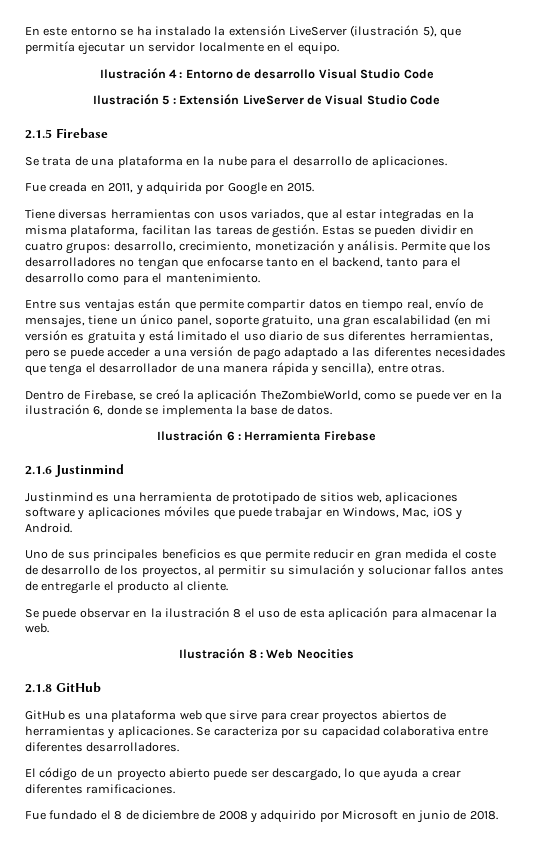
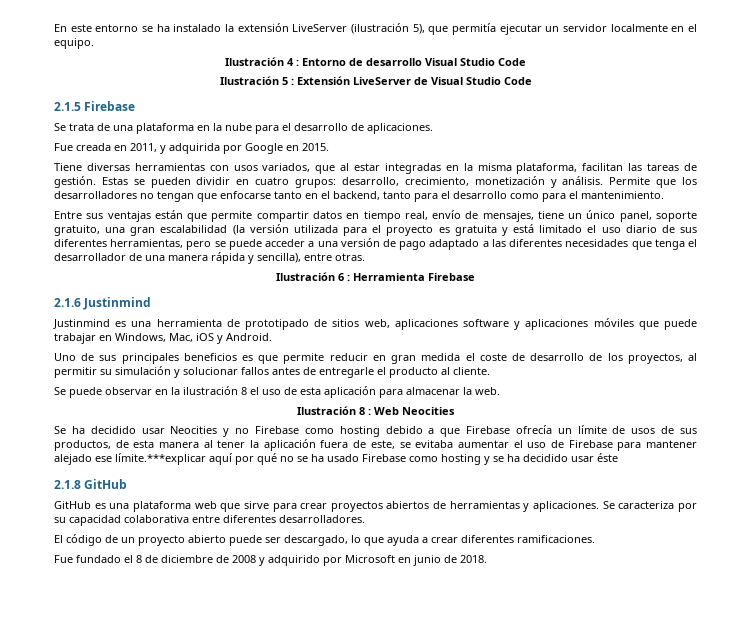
- Entre sus ventajas están que permite compartir datos en tiempo real, envío de mensajes, tiene un único panel, soporte gratuito, una gran escalabilidad (en mi versión es gratuita y está limitado el uso diario de sus diferentes herramientas, pero se puede acceder a una versión de pago adaptado a las diferentes necesidades que tenga el desarrollador de una manera rápida y sencilla), entre otras.
+ Entre sus ventajas están que permite compartir datos en tiempo real, envío de mensajes, tiene un único panel, soporte gratuito, una gran escalabilidad (la versión utilizada para el proyecto es gratuita y está limitado el uso diario de sus diferentes herramientas, pero se puede acceder a una versión de pago adaptado a las diferentes necesidades que tenga el desarrollador de una manera rápida y sencilla), entre otras.
- Dentro de Firebase, se creó la aplicación TheZombieWorld, como se puede ver en la ilustración 6, donde se implementa la base de datos.
+ Se ha decidido usar Neocities y no Firebase como hosting debido a que Firebase ofrecía un límite de usos de sus productos, de esta manera al tener la aplicación fuera de este, se evitaba aumentar el uso de Firebase para mantener alejado ese límite.***explicar aquí por qué no se ha usado Firebase como hosting y se ha decidido usar éste

